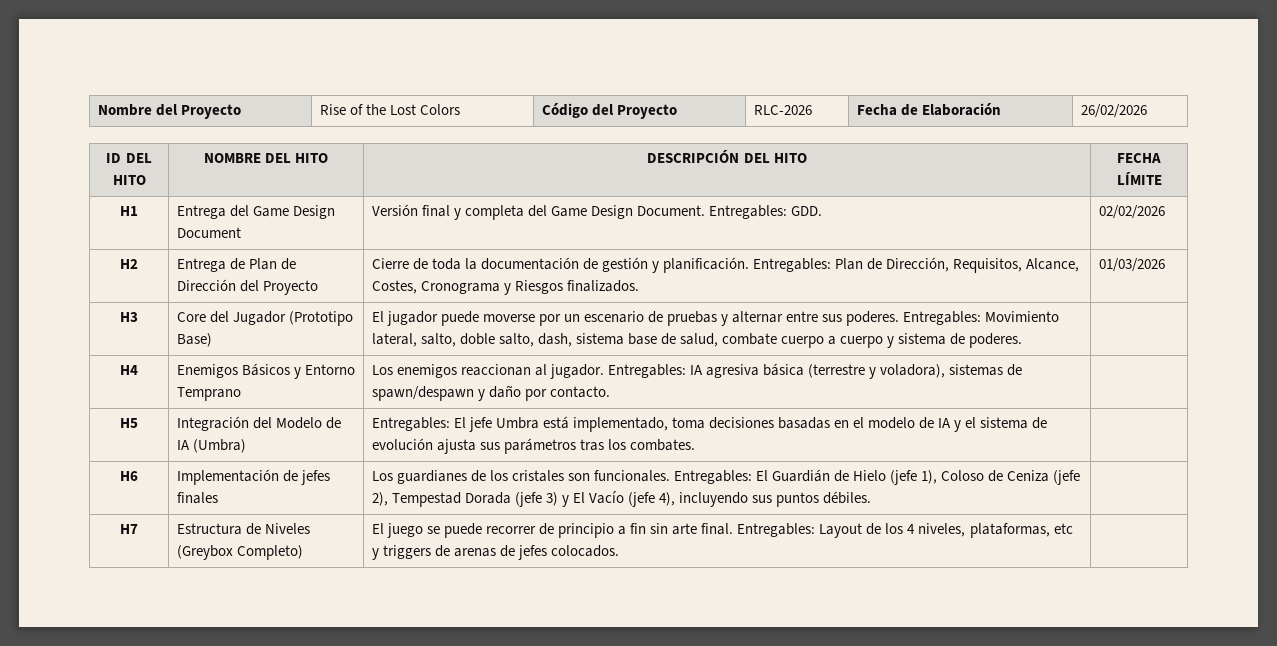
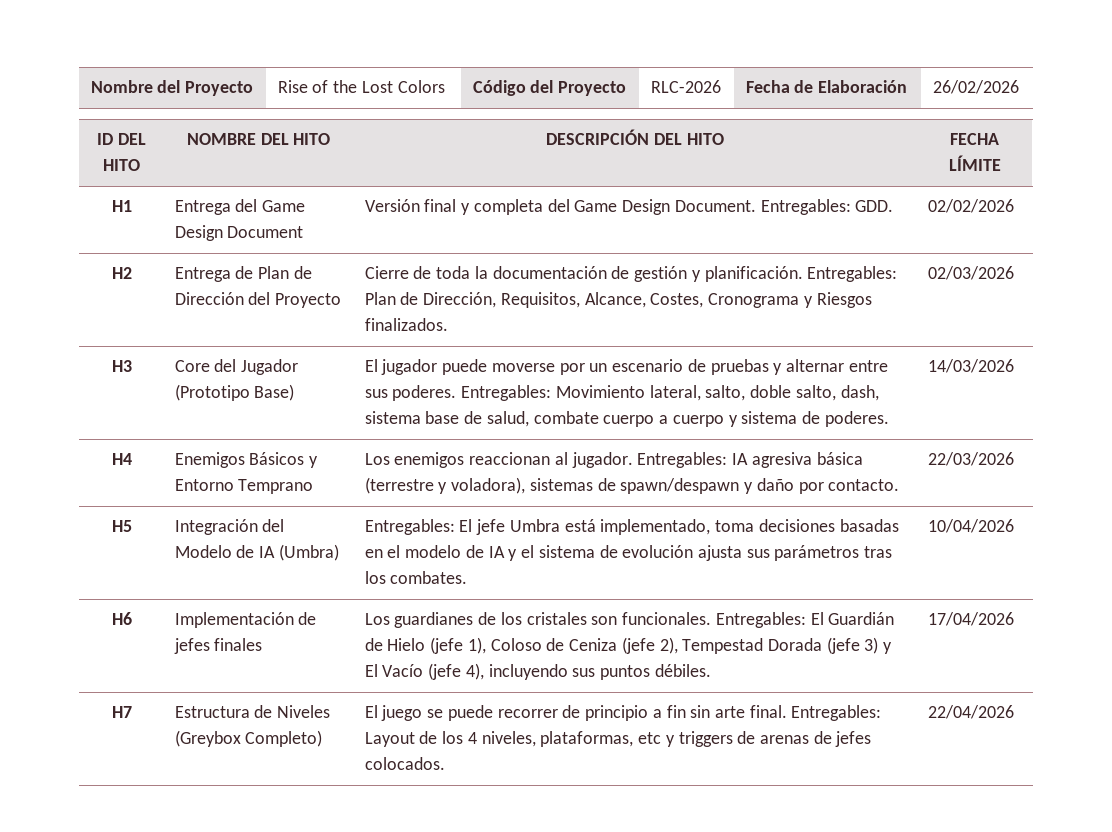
- H2 | Entrega de Plan de Dirección del Proyecto | Cierre de toda la documentación de gestión y planificación. Entregables: Plan de Dirección, Requisitos, Alcance, Costes, Cronograma y Riesgos finalizados. | 01/03/2026
+ H2 | Entrega de Plan de Dirección del Proyecto | Cierre de toda la documentación de gestión y planificación. Entregables: Plan de Dirección, Requisitos, Alcance, Costes, Cronograma y Riesgos finalizados. | 02/03/2026
- H3 | Core del Jugador (Prototipo Base) | El jugador puede moverse por un escenario de pruebas y alternar entre sus poderes. Entregables: Movimiento lateral, salto, doble salto, dash, sistema base de salud, combate cuerpo a cuerpo y sistema de poderes. |
+ H3 | Core del Jugador (Prototipo Base) | El jugador puede moverse por un escenario de pruebas y alternar entre sus poderes. Entregables: Movimiento lateral, salto, doble salto, dash, sistema base de salud, combate cuerpo a cuerpo y sistema de poderes. | 14/03/2026
- H4 | Enemigos Básicos y Entorno Temprano | Los enemigos reaccionan al jugador. Entregables: IA agresiva básica (terrestre y voladora), sistemas de spawn/despawn y daño por contacto. |
+ H4 | Enemigos Básicos y Entorno Temprano | Los enemigos reaccionan al jugador. Entregables: IA agresiva básica (terrestre y voladora), sistemas de spawn/despawn y daño por contacto. | 22/03/2026
- H5 | Integración del Modelo de IA (Umbra) | Entregables: El jefe Umbra está implementado, toma decisiones basadas en el modelo de IA y el sistema de evolución ajusta sus parámetros tras los combates. |
+ H5 | Integración del Modelo de IA (Umbra) | Entregables: El jefe Umbra está implementado, toma decisiones basadas en el modelo de IA y el sistema de evolución ajusta sus parámetros tras los combates. | 10/04/2026
- H6 | Implementación de jefes finales | Los guardianes de los cristales son funcionales. Entregables: El Guardián de Hielo (jefe 1), Coloso de Ceniza (jefe 2), Tempestad Dorada (jefe 3) y El Vacío (jefe 4), incluyendo sus puntos débiles. |
+ H6 | Implementación de jefes finales | Los guardianes de los cristales son funcionales. Entregables: El Guardián de Hielo (jefe 1), Coloso de Ceniza (jefe 2), Tempestad Dorada (jefe 3) y El Vacío (jefe 4), incluyendo sus puntos débiles. | 17/04/2026
- H7 | Estructura de Niveles (Greybox Completo) | El juego se puede recorrer de principio a fin sin arte final. Entregables: Layout de los 4 niveles, plataformas, etc y triggers de arenas de jefes colocados. |
+ H7 | Estructura de Niveles (Greybox Completo) | El juego se puede recorrer de principio a fin sin arte final. Entregables: Layout de los 4 niveles, plataformas, etc y triggers de arenas de jefes colocados. | 22/04/2026

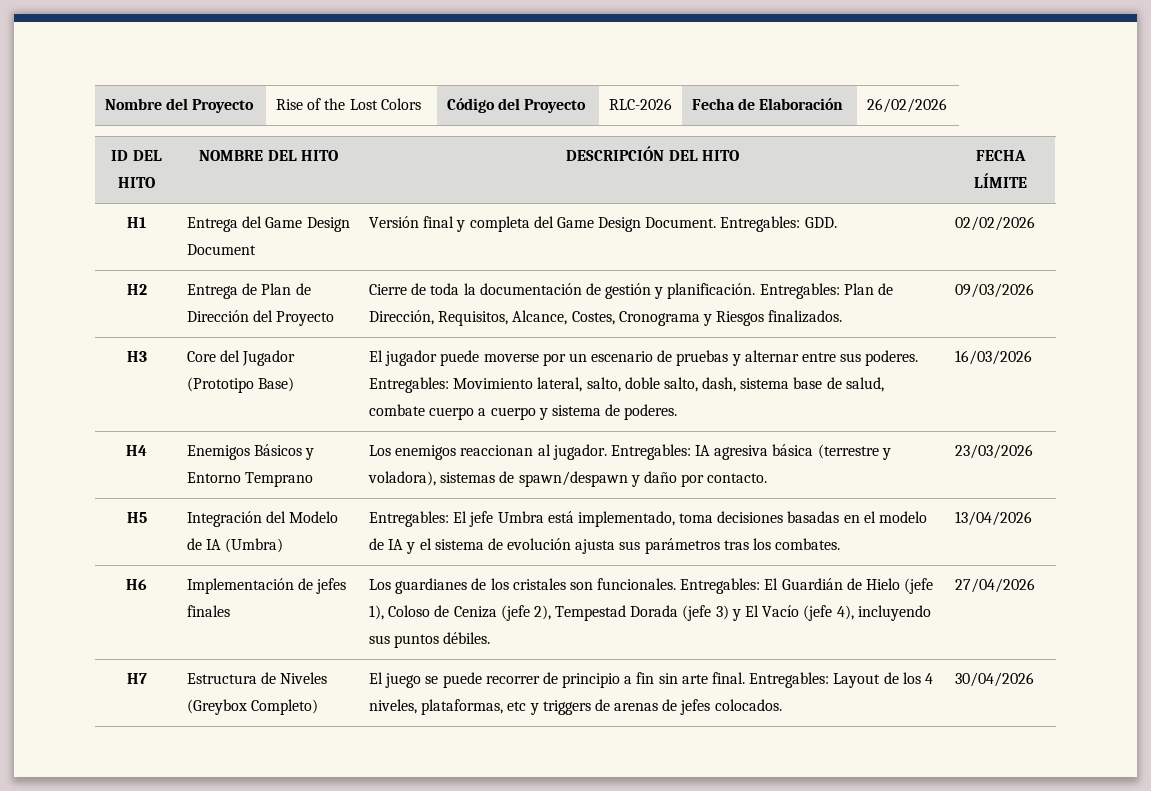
- H2 | Entrega de Plan de Dirección del Proyecto | Cierre de toda la documentación de gestión y planificación. Entregables: Plan de Dirección, Requisitos, Alcance, Costes, Cronograma y Riesgos finalizados. | 02/03/2026
+ H2 | Entrega de Plan de Dirección del Proyecto | Cierre de toda la documentación de gestión y planificación. Entregables: Plan de Dirección, Requisitos, Alcance, Costes, Cronograma y Riesgos finalizados. | 09/03/2026
- H3 | Core del Jugador (Prototipo Base) | El jugador puede moverse por un escenario de pruebas y alternar entre sus poderes. Entregables: Movimiento lateral, salto, doble salto, dash, sistema base de salud, combate cuerpo a cuerpo y sistema de poderes. | 14/03/2026
+ H3 | Core del Jugador (Prototipo Base) | El jugador puede moverse por un escenario de pruebas y alternar entre sus poderes. Entregables: Movimiento lateral, salto, doble salto, dash, sistema base de salud, combate cuerpo a cuerpo y sistema de poderes. | 16/03/2026
- H4 | Enemigos Básicos y Entorno Temprano | Los enemigos reaccionan al jugador. Entregables: IA agresiva básica (terrestre y voladora), sistemas de spawn/despawn y daño por contacto. | 22/03/2026
+ H4 | Enemigos Básicos y Entorno Temprano | Los enemigos reaccionan al jugador. Entregables: IA agresiva básica (terrestre y voladora), sistemas de spawn/despawn y daño por contacto. | 23/03/2026
- H5 | Integración del Modelo de IA (Umbra) | Entregables: El jefe Umbra está implementado, toma decisiones basadas en el modelo de IA y el sistema de evolución ajusta sus parámetros tras los combates. | 10/04/2026
+ H5 | Integración del Modelo de IA (Umbra) | Entregables: El jefe Umbra está implementado, toma decisiones basadas en el modelo de IA y el sistema de evolución ajusta sus parámetros tras los combates. | 13/04/2026
- H6 | Implementación de jefes finales | Los guardianes de los cristales son funcionales. Entregables: El Guardián de Hielo (jefe 1), Coloso de Ceniza (jefe 2), Tempestad Dorada (jefe 3) y El Vacío (jefe 4), incluyendo sus puntos débiles. | 17/04/2026
+ H6 | Implementación de jefes finales | Los guardianes de los cristales son funcionales. Entregables: El Guardián de Hielo (jefe 1), Coloso de Ceniza (jefe 2), Tempestad Dorada (jefe 3) y El Vacío (jefe 4), incluyendo sus puntos débiles. | 27/04/2026
- H7 | Estructura de Niveles (Greybox Completo) | El juego se puede recorrer de principio a fin sin arte final. Entregables: Layout de los 4 niveles, plataformas, etc y triggers de arenas de jefes colocados. | 22/04/2026
+ H7 | Estructura de Niveles (Greybox Completo) | El juego se puede recorrer de principio a fin sin arte final. Entregables: Layout de los 4 niveles, plataformas, etc y triggers de arenas de jefes colocados. | 30/04/2026

